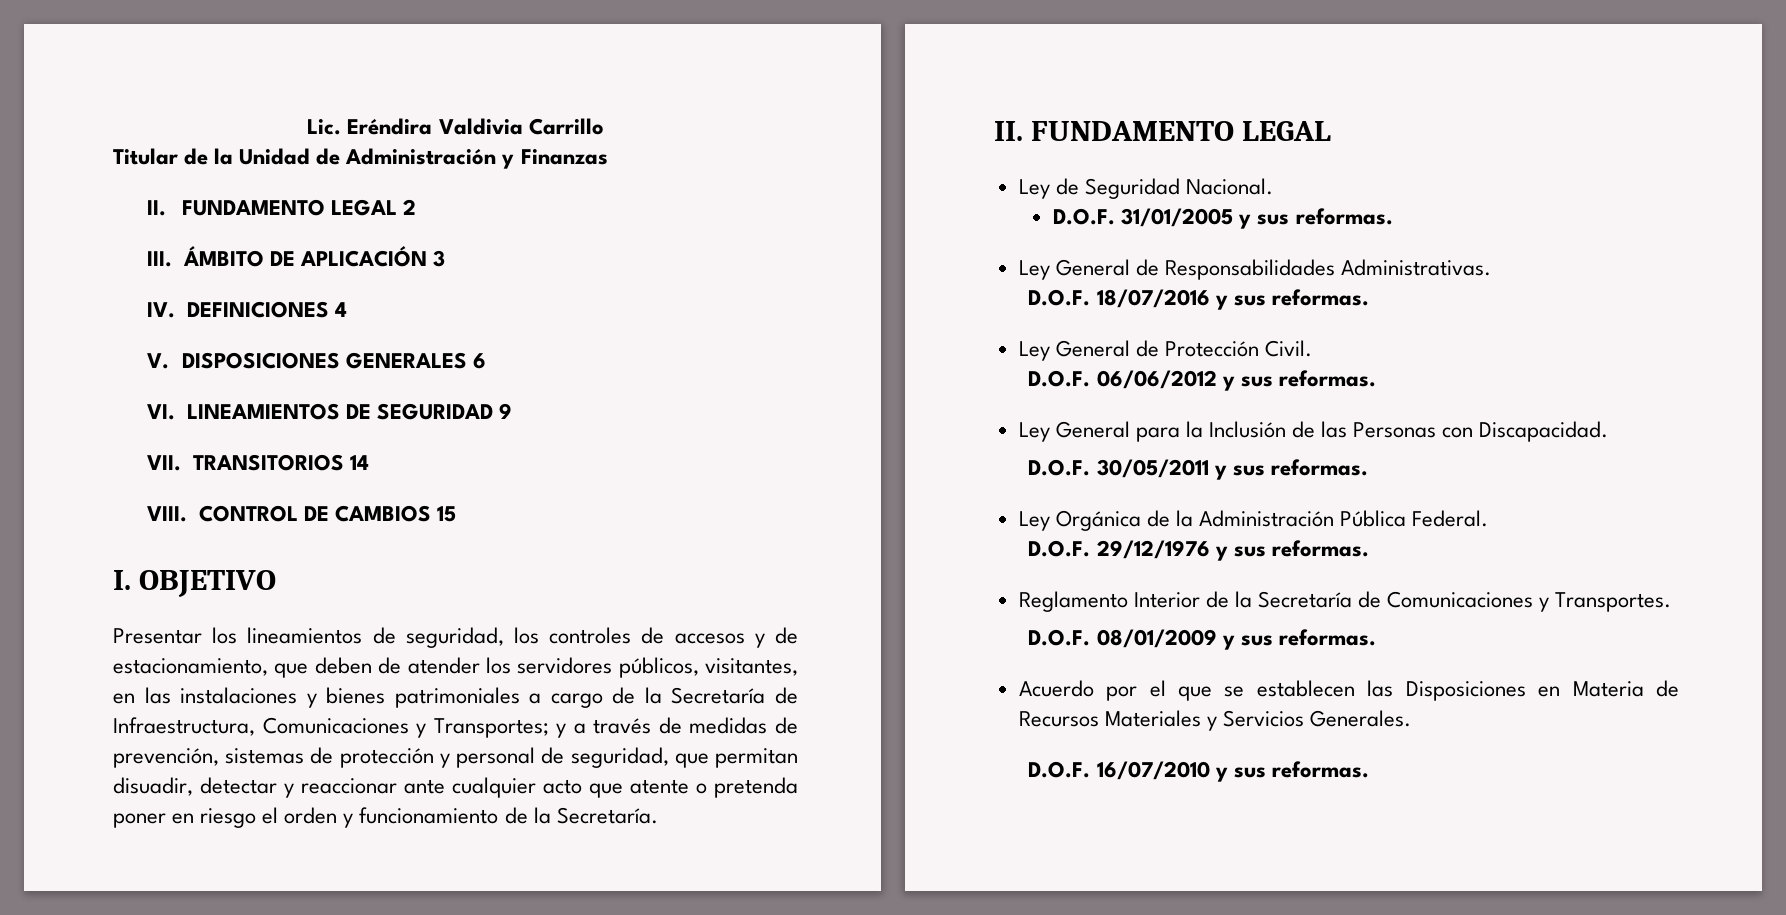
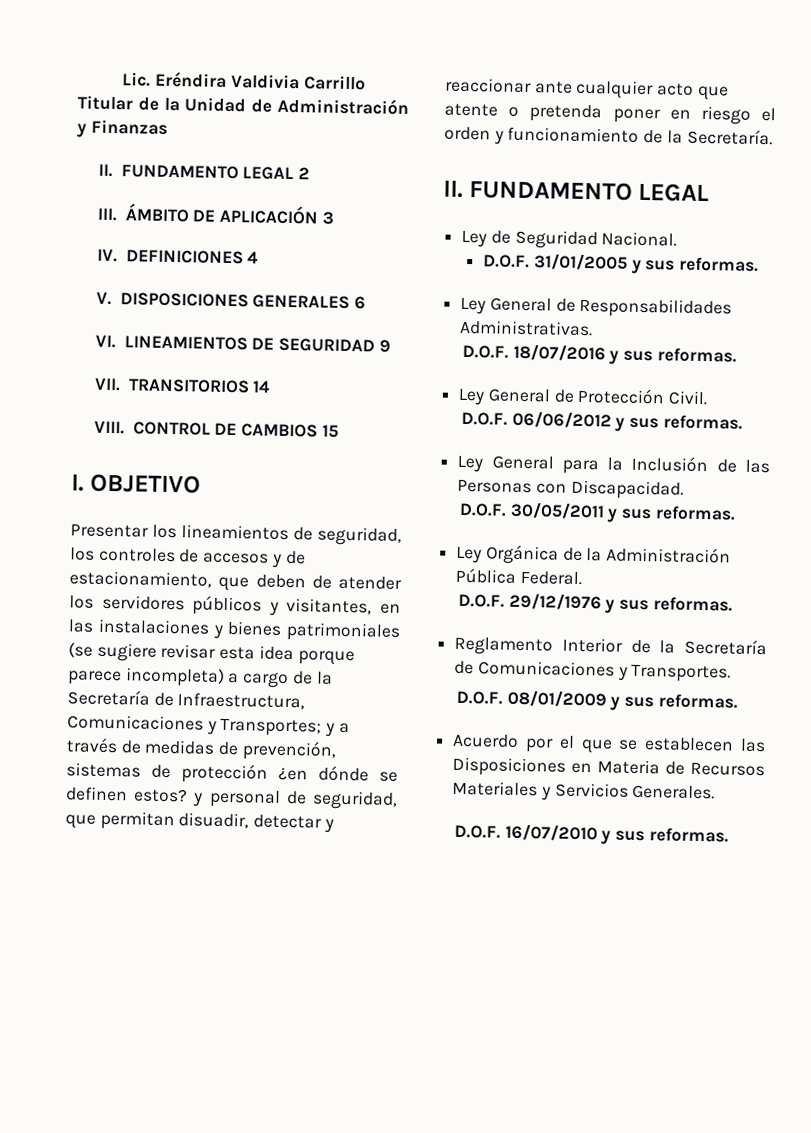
- Presentar los lineamientos de seguridad, los controles de accesos y de estacionamiento, que deben de atender los servidores públicos, visitantes, en las instalaciones y bienes patrimoniales a cargo de la Secretaría de Infraestructura, Comunicaciones y Transportes;
+ Presentar los lineamientos de seguridad, los controles de accesos y de estacionamiento, que deben de atender los servidores públicos y visitantes, en las instalaciones y bienes patrimoniales (se sugiere revisar esta idea porque parece incompleta) a cargo de la Secretaría de Infraestructura, Comunicaciones y Transportes;
- y a través de medidas de prevención, sistemas de protección y personal de seguridad, que permitan disuadir, detectar y reaccionar ante cualquier acto que atente o pretenda poner en riesgo el orden y funcionamiento de la Secretaría.
+ y a través de medidas de prevención, sistemas de protección ¿en dónde se definen estos? y personal de seguridad, que permitan disuadir, detectar y reaccionar ante cualquier acto que atente o pretenda poner en riesgo el orden y funcionamiento de la Secretaría.

